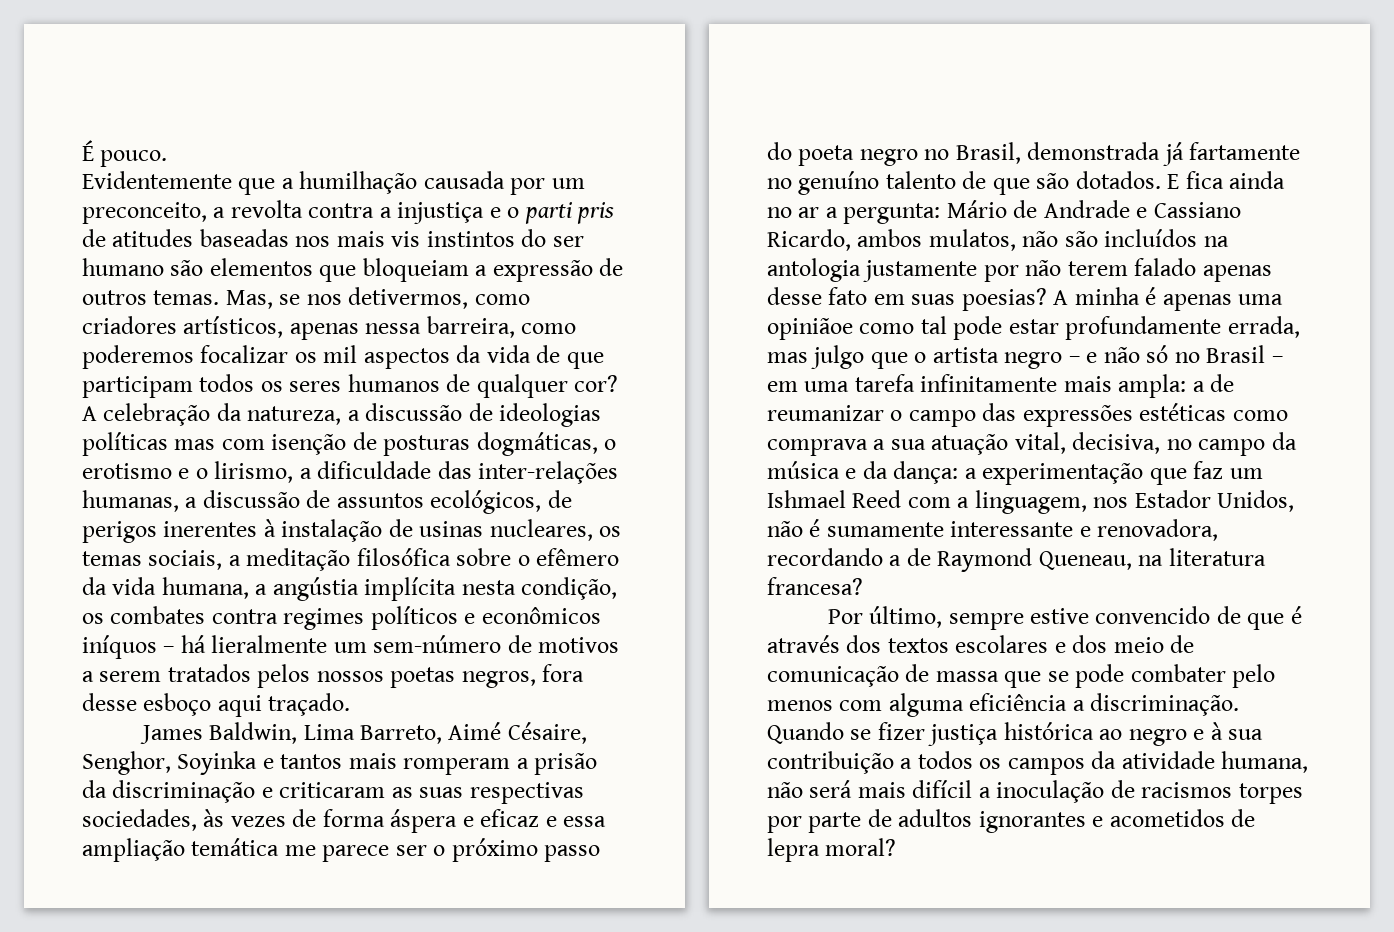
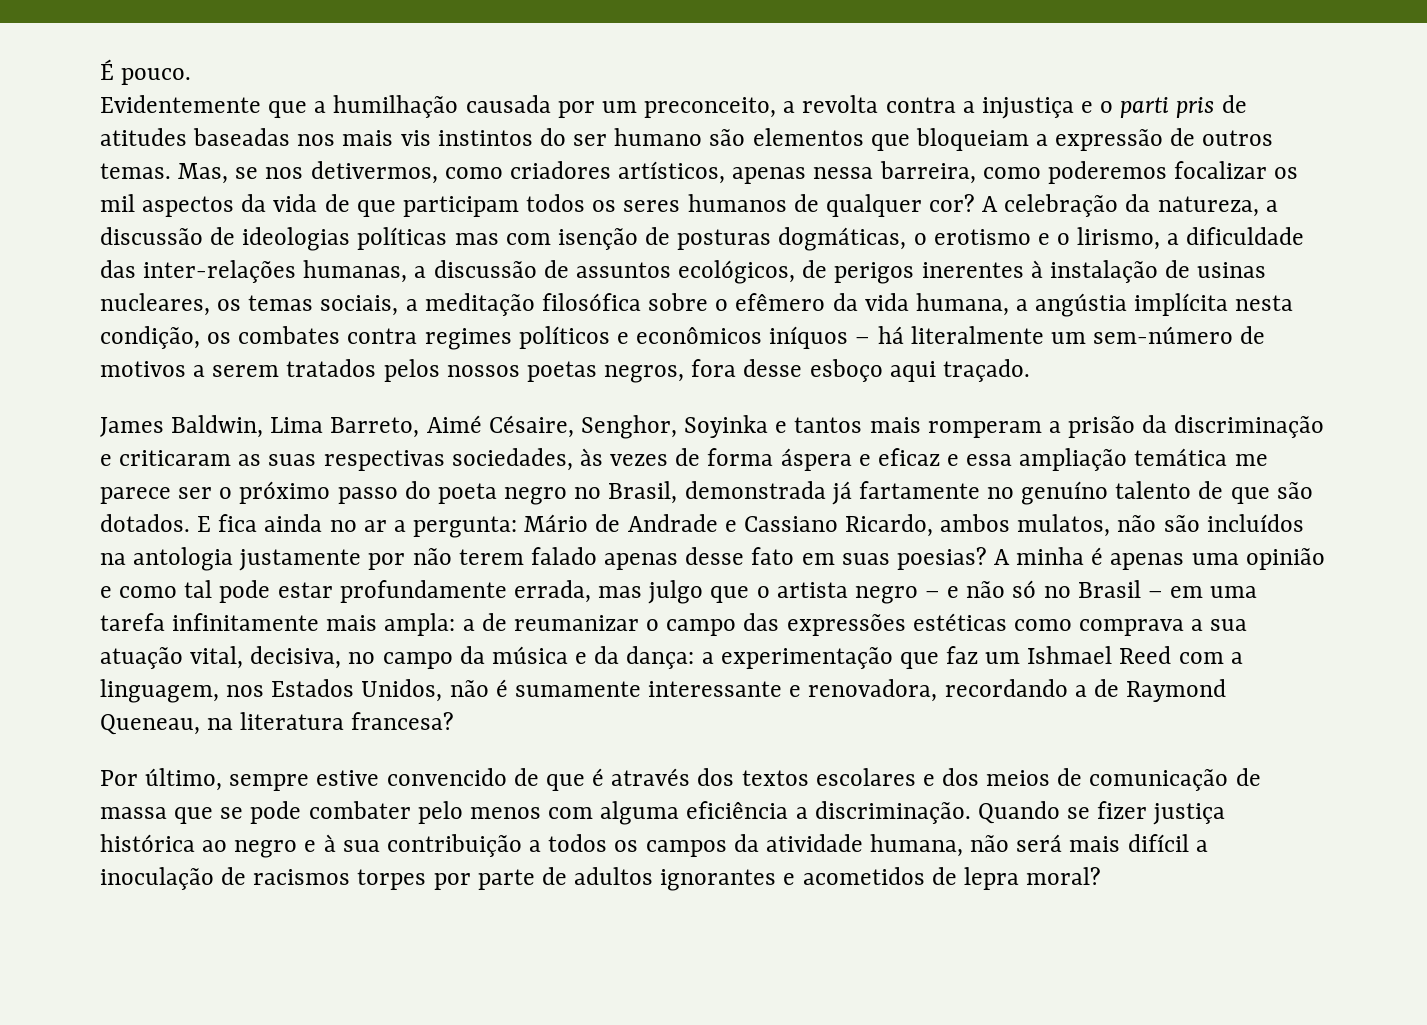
- A celebração da natureza, a discussão de ideologias políticas mas com isenção de posturas dogmáticas, o erotismo e o lirismo, a dificuldade das inter-relações humanas, a discussão de assuntos ecológicos, de perigos inerentes à instalação de usinas nucleares, os temas sociais, a meditação filosófica sobre o efêmero da vida humana, a angústia implícita nesta condição, os combates contra regimes políticos e econômicos iníquos – há lieralmente um sem-número de motivos a serem tratados pelos nossos poetas negros, fora desse esboço aqui traçado.
+ A celebração da natureza, a discussão de ideologias políticas mas com isenção de posturas dogmáticas, o erotismo e o lirismo, a dificuldade das inter-relações humanas, a discussão de assuntos ecológicos, de perigos inerentes à instalação de usinas nucleares, os temas sociais, a meditação filosófica sobre o efêmero da vida humana, a angústia implícita nesta condição, os combates contra regimes políticos e econômicos iníquos – há literalmente um sem-número de motivos a serem tratados pelos nossos poetas negros, fora desse esboço aqui traçado.
- A minha é apenas uma opiniãoe como tal pode estar profundamente errada, mas julgo que o artista negro – e não só no Brasil – em uma tarefa infinitamente mais ampla:
+ A minha é apenas uma opinião e como tal pode estar profundamente errada, mas julgo que o artista negro – e não só no Brasil – em uma tarefa infinitamente mais ampla:
- a experimentação que faz um Ishmael Reed com a linguagem, nos Estador Unidos, não é sumamente interessante e renovadora, recordando a de Raymond Queneau, na literatura francesa?
+ a experimentação que faz um Ishmael Reed com a linguagem, nos Estados Unidos, não é sumamente interessante e renovadora, recordando a de Raymond Queneau, na literatura francesa?
- Por último, sempre estive convencido de que é através dos textos escolares e dos meio de comunicação de massa que se pode combater pelo menos com alguma eficiência a discriminação.
+ Por último, sempre estive convencido de que é através dos textos escolares e dos meios de comunicação de massa que se pode combater pelo menos com alguma eficiência a discriminação.

